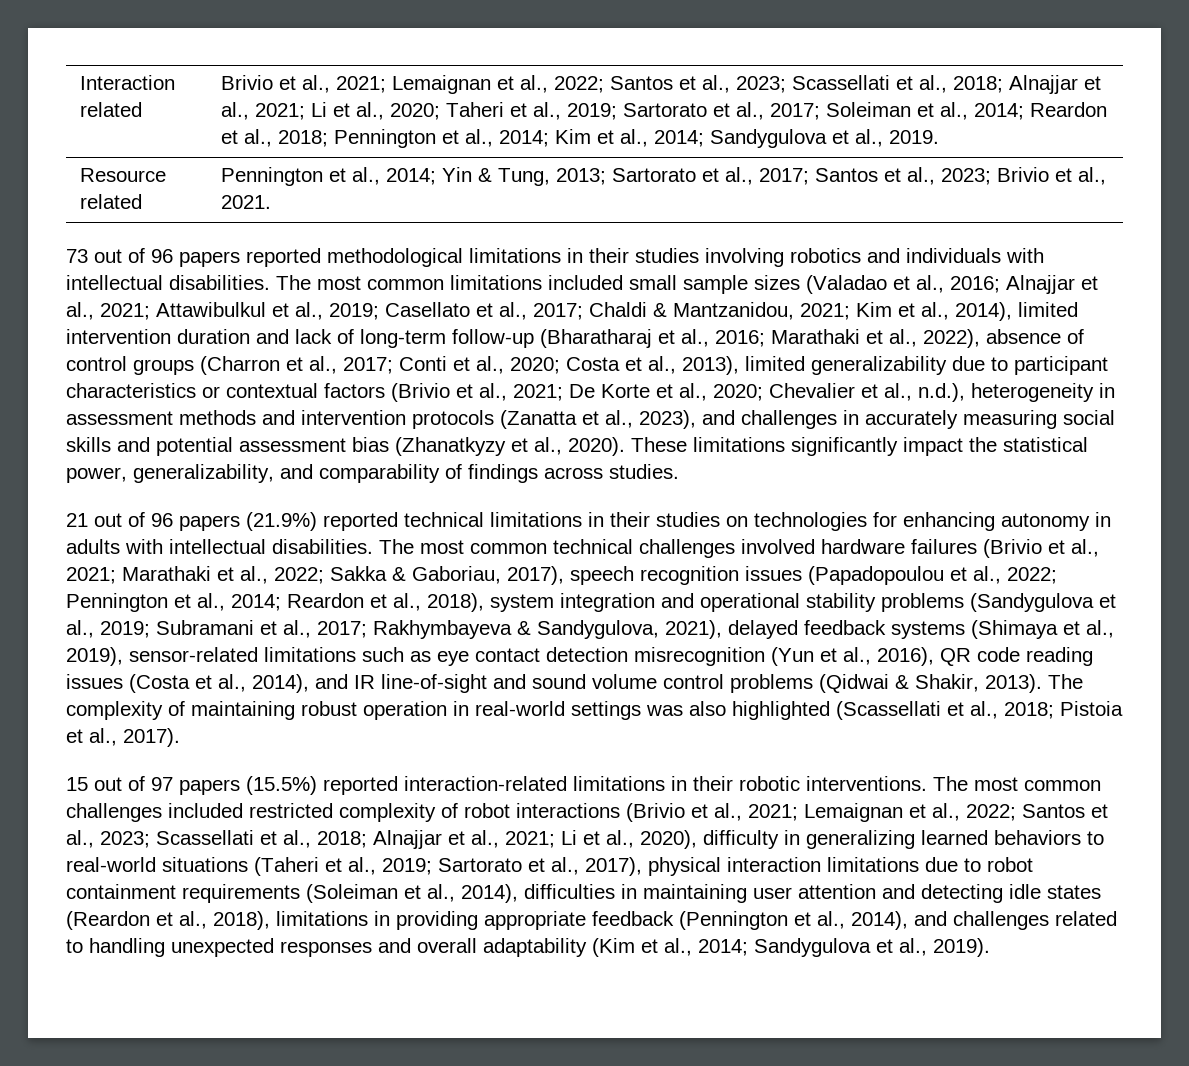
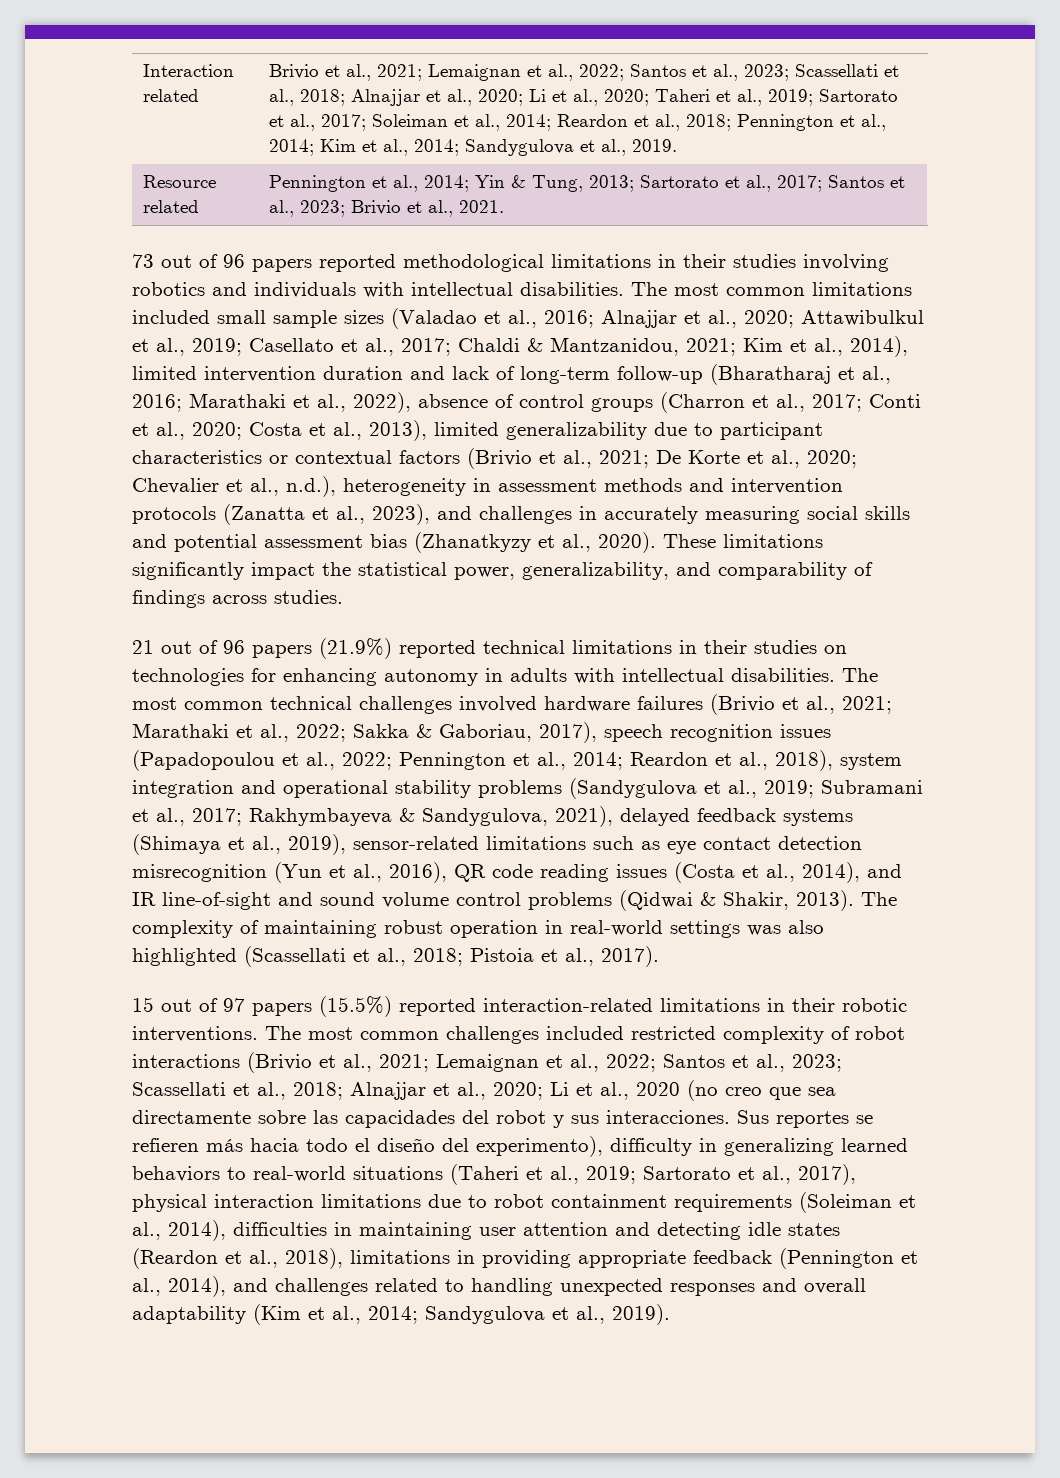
- Brivio et al., 2021; Lemaignan et al., 2022; Santos et al., 2023; Scassellati et al., 2018; Alnajjar et al., 2021; Li et al., 2020; Taheri et al., 2019; Sartorato et al., 2017; Soleiman et al., 2014; Reardon et al., 2018; Pennington et al., 2014; Kim et al., 2014; Sandygulova et al., 2019.
+ Brivio et al., 2021; Lemaignan et al., 2022; Santos et al., 2023; Scassellati et al., 2018; Alnajjar et al., 2020; Li et al., 2020; Taheri et al., 2019; Sartorato et al., 2017; Soleiman et al., 2014; Reardon et al., 2018; Pennington et al., 2014; Kim et al., 2014; Sandygulova et al., 2019.
- The most common limitations included small sample sizes (Valadao et al., 2016; Alnajjar et al., 2021;
+ The most common limitations included small sample sizes (Valadao et al., 2016; Alnajjar et al., 2020;
- Alnajjar et al., 2021; Li et al., 2020), difficulty in generalizing learned behaviors to real-world situations (Taheri et al., 2019;
+ Alnajjar et al., 2020; Li et al., 2020 (no creo que sea directamente sobre las capacidades del robot y sus interacciones. Sus reportes se refieren más hacia todo el diseño del experimento), difficulty in generalizing learned behaviors to real-world situations (Taheri et al., 2019;

